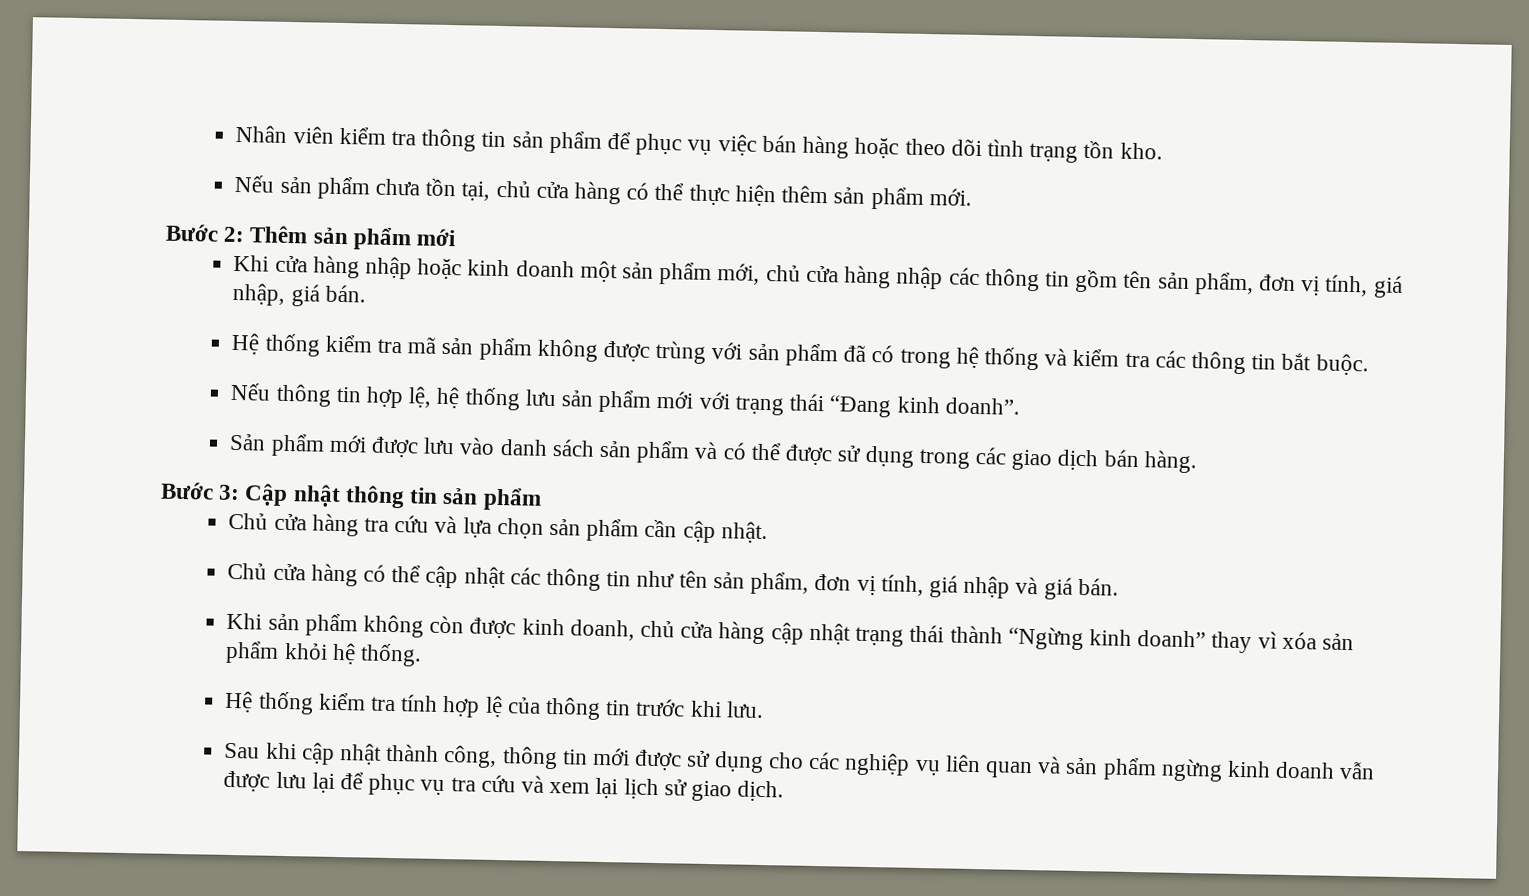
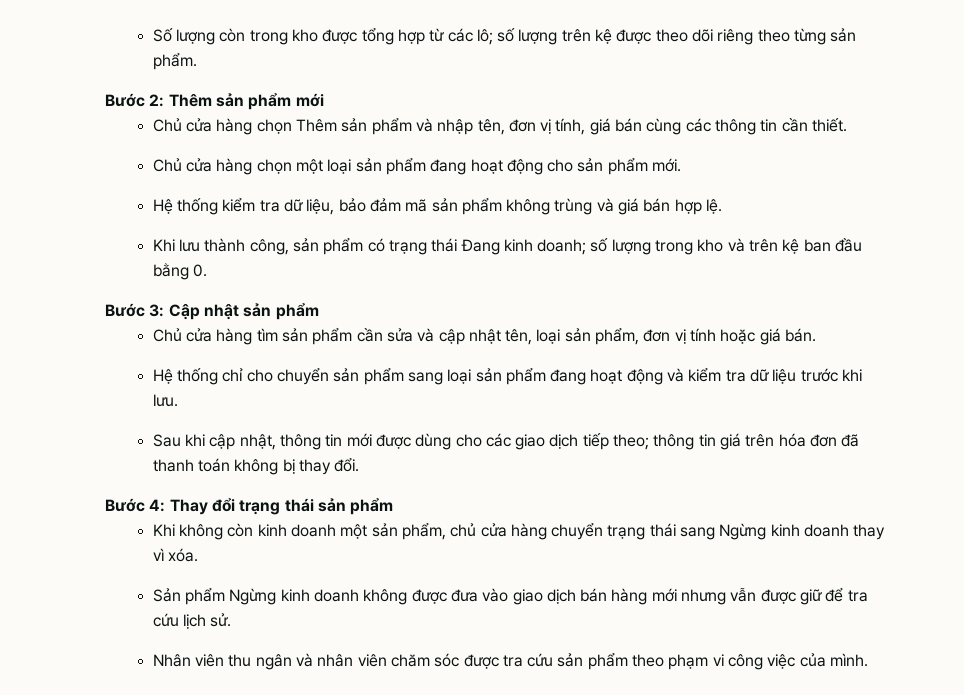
- Nhân viên kiểm tra thông tin sản phẩm để phục vụ việc bán hàng hoặc theo dõi tình trạng tồn kho.
- Nếu sản phẩm chưa tồn tại, chủ cửa hàng có thể thực hiện thêm sản phẩm mới.
+ Số lượng còn trong kho được tổng hợp từ các lô; số lượng trên kệ được theo dõi riêng theo từng sản phẩm.
- Khi cửa hàng nhập hoặc kinh doanh một sản phẩm mới, chủ cửa hàng nhập các thông tin gồm tên sản phẩm, đơn vị tính, giá nhập, giá bán.
- Hệ thống kiểm tra mã sản phẩm không được trùng với sản phẩm đã có trong hệ thống và kiểm tra các thông tin bắt buộc.
- Nếu thông tin hợp lệ, hệ thống lưu sản phẩm mới với trạng thái “Đang kinh doanh”.
- Sản phẩm mới được lưu vào danh sách sản phẩm và có thể được sử dụng trong các giao dịch bán hàng.
+ Chủ cửa hàng chọn Thêm sản phẩm và nhập tên, đơn vị tính, giá bán cùng các thông tin cần thiết.
+ Chủ cửa hàng chọn một loại sản phẩm đang hoạt động cho sản phẩm mới.
+ Hệ thống kiểm tra dữ liệu, bảo đảm mã sản phẩm không trùng và giá bán hợp lệ.
+ Khi lưu thành công, sản phẩm có trạng thái Đang kinh doanh; số lượng trong kho và trên kệ ban đầu bằng 0.
- Bước 3: Cập nhật thông tin sản phẩm
+ Bước 3: Cập nhật sản phẩm
- Chủ cửa hàng tra cứu và lựa chọn sản phẩm cần cập nhật.
- Chủ cửa hàng có thể cập nhật các thông tin như tên sản phẩm, đơn vị tính, giá nhập và giá bán.
- Khi sản phẩm không còn được kinh doanh, chủ cửa hàng cập nhật trạng thái thành “Ngừng kinh doanh” thay vì xóa sản phẩm khỏi hệ thống.
- Hệ thống kiểm tra tính hợp lệ của thông tin trước khi lưu.
+ Chủ cửa hàng tìm sản phẩm cần sửa và cập nhật tên, loại sản phẩm, đơn vị tính hoặc giá bán.
+ Hệ thống chỉ cho chuyển sản phẩm sang loại sản phẩm đang hoạt động và kiểm tra dữ liệu trước khi lưu.
- Sau khi cập nhật thành công, thông tin mới được sử dụng cho các nghiệp vụ liên quan và sản phẩm ngừng kinh doanh vẫn được lưu lại để phục vụ tra cứu và xem lại lịch sử giao dịch.
+ Sau khi cập nhật, thông tin mới được dùng cho các giao dịch tiếp theo; thông tin giá trên hóa đơn đã thanh toán không bị thay đổi.
+ Bước 4: Thay đổi trạng thái sản phẩm
+ Khi không còn kinh doanh một sản phẩm, chủ cửa hàng chuyển trạng thái sang Ngừng kinh doanh thay vì xóa.
+ Sản phẩm Ngừng kinh doanh không được đưa vào giao dịch bán hàng mới nhưng vẫn được giữ để tra cứu lịch sử.
+ Nhân viên thu ngân và nhân viên chăm sóc được tra cứu sản phẩm theo phạm vi công việc của mình.

